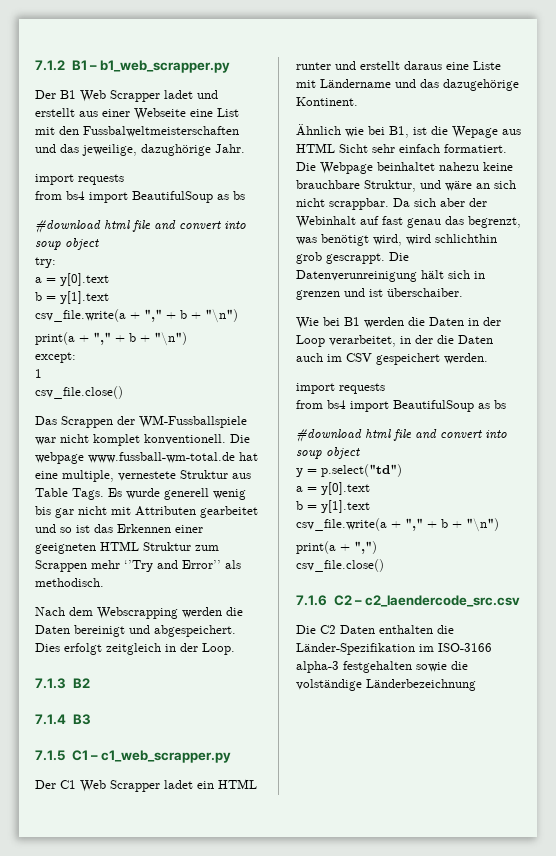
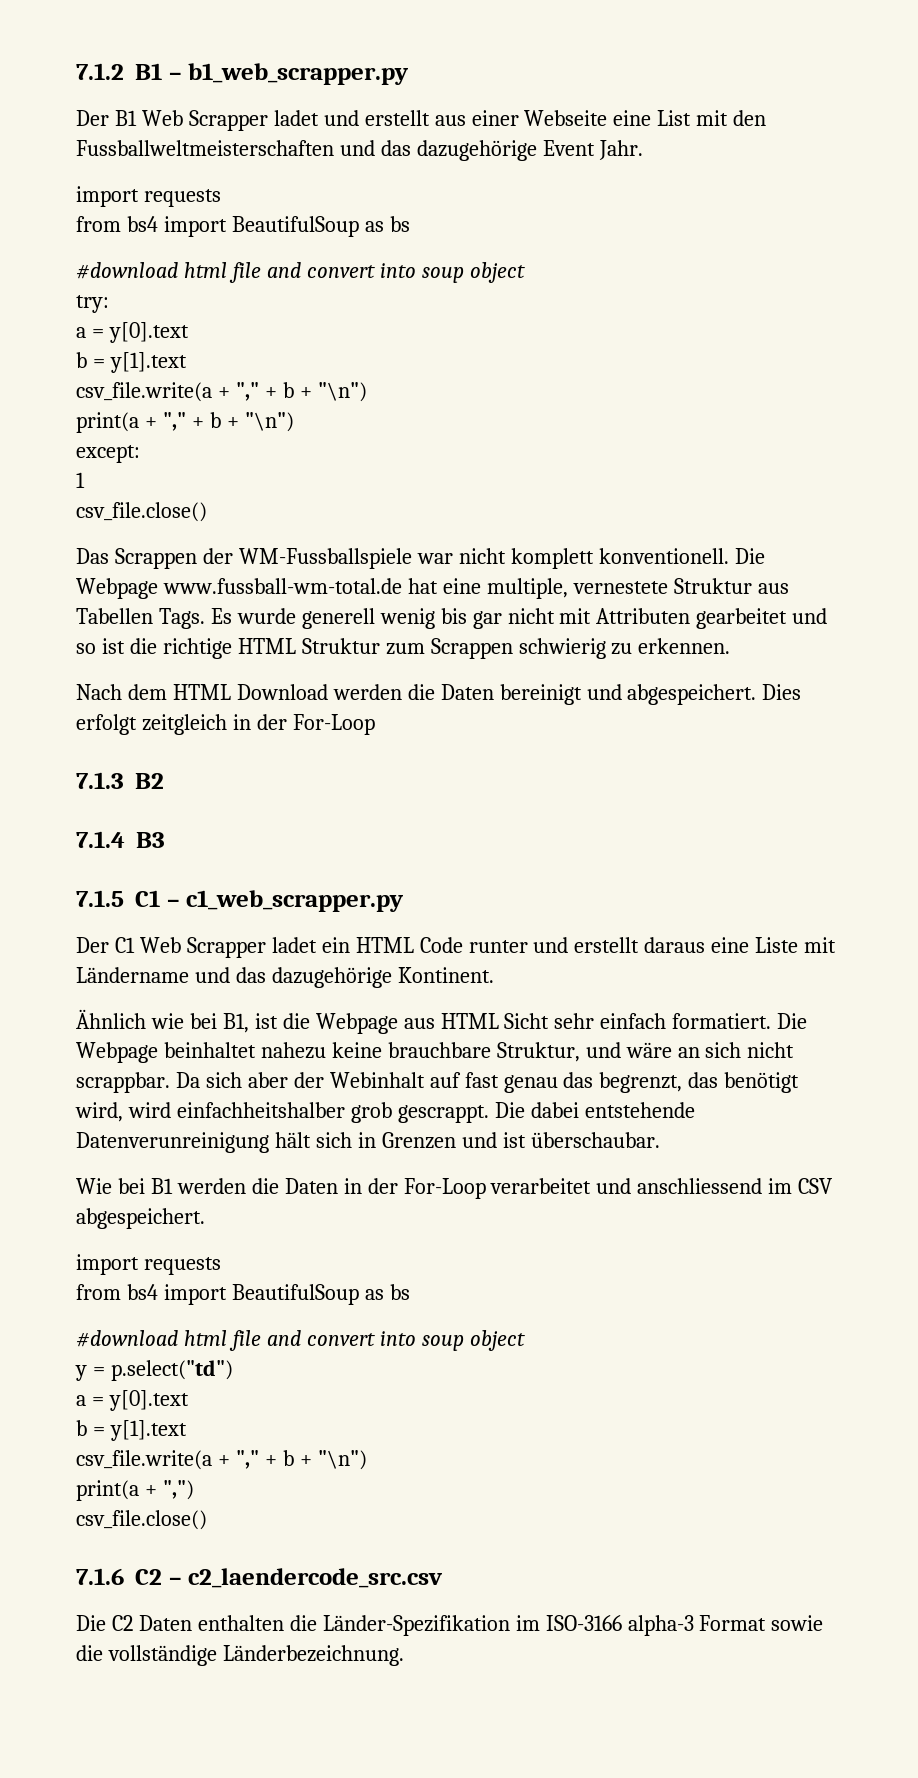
- Der B1 Web Scrapper ladet und erstellt aus einer Webseite eine List mit den Fussbalweltmeisterschaften und das jeweilige, dazughörige Jahr.
+ Der B1 Web Scrapper ladet und erstellt aus einer Webseite eine List mit den Fussballweltmeisterschaften und das dazugehörige Event Jahr.
- Das Scrappen der WM-Fussballspiele war nicht komplet konventionell.
+ Das Scrappen der WM-Fussballspiele war nicht komplett konventionell.
- Die webpage www.fussball-wm-total.de hat eine multiple, vernestete Struktur aus Table Tags.
+ Die Webpage www.fussball-wm-total.de hat eine multiple, vernestete Struktur aus Tabellen Tags.
- Es wurde generell wenig bis gar nicht mit Attributen gearbeitet und so ist das Erkennen einer geeigneten HTML Struktur zum Scrappen mehr ‘’Try and Error’’ als methodisch.
+ Es wurde generell wenig bis gar nicht mit Attributen gearbeitet und so ist die richtige HTML Struktur zum Scrappen schwierig zu erkennen.
- Nach dem Webscrapping werden die Daten bereinigt und abgespeichert.
+ Nach dem HTML Download werden die Daten bereinigt und abgespeichert.
- Dies erfolgt zeitgleich in der Loop.
+ Dies erfolgt zeitgleich in der For-Loop
- Der C1 Web Scrapper ladet ein HTML runter und erstellt daraus eine Liste mit Ländername und das dazugehörige Kontinent.
+ Der C1 Web Scrapper ladet ein HTML Code runter und erstellt daraus eine Liste mit Ländername und das dazugehörige Kontinent.
- Ähnlich wie bei B1, ist die Wepage aus HTML Sicht sehr einfach formatiert.
+ Ähnlich wie bei B1, ist die Webpage aus HTML Sicht sehr einfach formatiert.
- Da sich aber der Webinhalt auf fast genau das begrenzt, was benötigt wird, wird schlichthin grob gescrappt.
+ Da sich aber der Webinhalt auf fast genau das begrenzt, das benötigt wird, wird einfachheitshalber grob gescrappt.
- Die Datenverunreinigung hält sich in grenzen und ist überschaiber.
+ Die dabei entstehende Datenverunreinigung hält sich in Grenzen und ist überschaubar.
- Wie bei B1 werden die Daten in der Loop verarbeitet, in der die Daten auch im CSV gespeichert werden.
+ Wie bei B1 werden die Daten in der For-Loop verarbeitet und anschliessend im CSV abgespeichert.
- Die C2 Daten enthalten die Länder-Spezifikation im ISO-3166 alpha-3 festgehalten sowie die volständige Länderbezeichnung
+ Die C2 Daten enthalten die Länder-Spezifikation im ISO-3166 alpha-3 Format sowie die vollständige Länderbezeichnung.

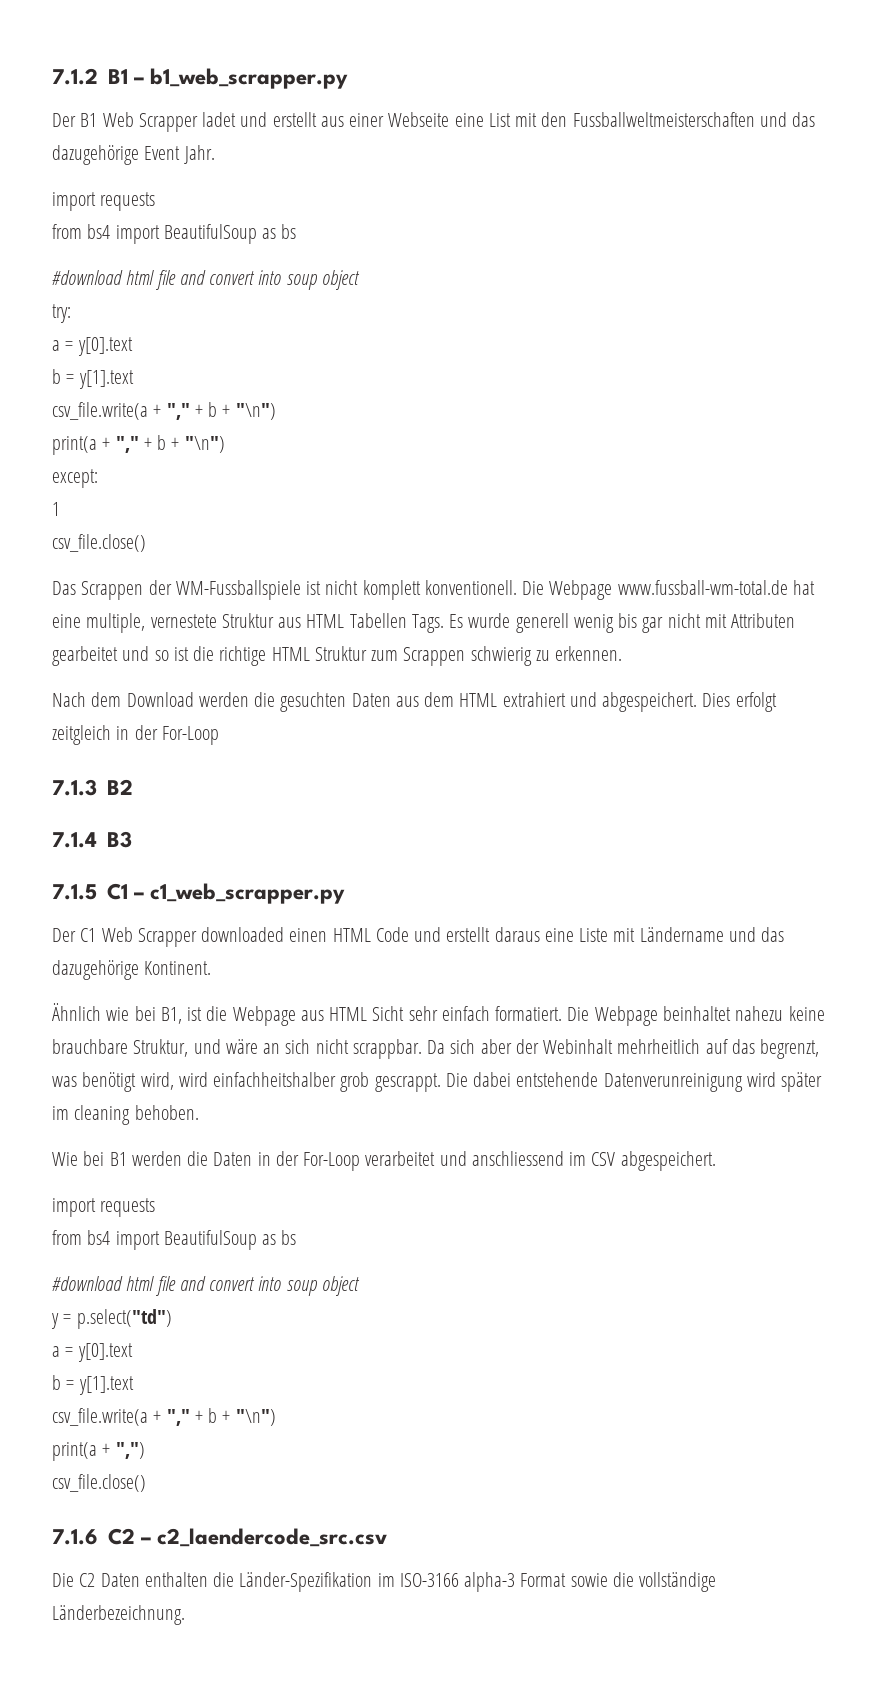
- Das Scrappen der WM-Fussballspiele war nicht komplett konventionell.
+ Das Scrappen der WM-Fussballspiele ist nicht komplett konventionell.
- Die Webpage www.fussball-wm-total.de hat eine multiple, vernestete Struktur aus Tabellen Tags.
+ Die Webpage www.fussball-wm-total.de hat eine multiple, vernestete Struktur aus HTML Tabellen Tags.
- Nach dem HTML Download werden die Daten bereinigt und abgespeichert.
+ Nach dem Download werden die gesuchten Daten aus dem HTML extrahiert und abgespeichert.
- Der C1 Web Scrapper ladet ein HTML Code runter und erstellt daraus eine Liste mit Ländername und das dazugehörige Kontinent.
+ Der C1 Web Scrapper downloaded einen HTML Code und erstellt daraus eine Liste mit Ländername und das dazugehörige Kontinent.
- Da sich aber der Webinhalt auf fast genau das begrenzt, das benötigt wird, wird einfachheitshalber grob gescrappt.
+ Da sich aber der Webinhalt mehrheitlich auf das begrenzt, was benötigt wird, wird einfachheitshalber grob gescrappt.
- Die dabei entstehende Datenverunreinigung hält sich in Grenzen und ist überschaubar.
+ Die dabei entstehende Datenverunreinigung wird später im cleaning behoben.

